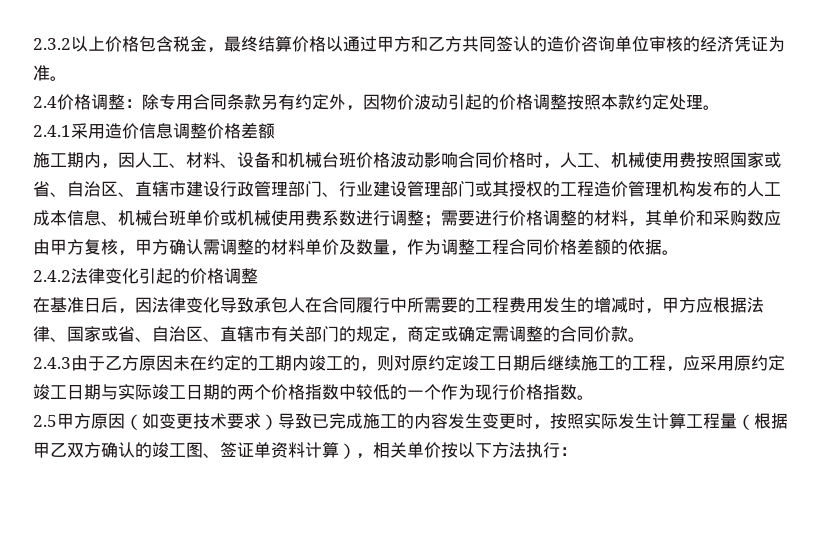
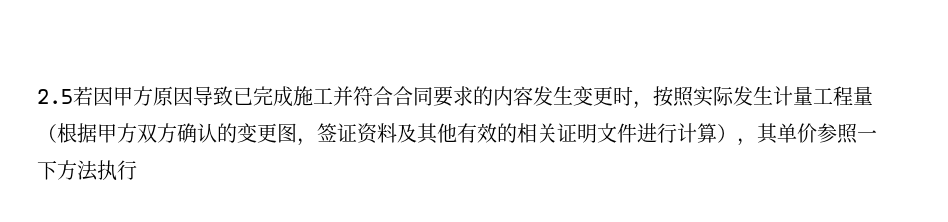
- 2.3.2以上价格包含税金，最终结算价格以通过甲方和乙方共同签认的造价咨询单位审核的经济凭证为准。
- 2.4价格调整：除专用合同条款另有约定外，因物价波动引起的价格调整按照本款约定处理。
- 2.4.1采用造价信息调整价格差额
- 施工期内，因人工、材料、设备和机械台班价格波动影响合同价格时，人工、机械使用费按照国家或省、自治区、直辖市建设行政管理部门、行业建设管理部门或其授权的工程造价管理机构发布的人工成本信息、机械台班单价或机械使用费系数进行调整；需要进行价格调整的材料，其单价和采购数应由甲方复核，甲方确认需调整的材料单价及数量，作为调整工程合同价格差额的依据。
- 2.4.2法律变化引起的价格调整
- 在基准日后，因法律变化导致承包人在合同履行中所需要的工程费用发生的增减时，甲方应根据法律、国家或省、自治区、直辖市有关部门的规定，商定或确定需调整的合同价款。
- 2.4.3由于乙方原因未在约定的工期内竣工的，则对原约定竣工日期后继续施工的工程，应采用原约定竣工日期与实际竣工日期的两个价格指数中较低的一个作为现行价格指数。
- 2.5甲方原因（如变更技术要求）导致已完成施工的内容发生变更时，按照实际发生计算工程量（根据甲乙双方确认的竣工图、签证单资料计算），相关单价按以下方法执行：
+ 2.5若因甲方原因导致已完成施工并符合合同要求的内容发生变更时，按照实际发生计量工程量（根据甲方双方确认的变更图，签证资料及其他有效的相关证明文件进行计算），其单价参照一下方法执行

